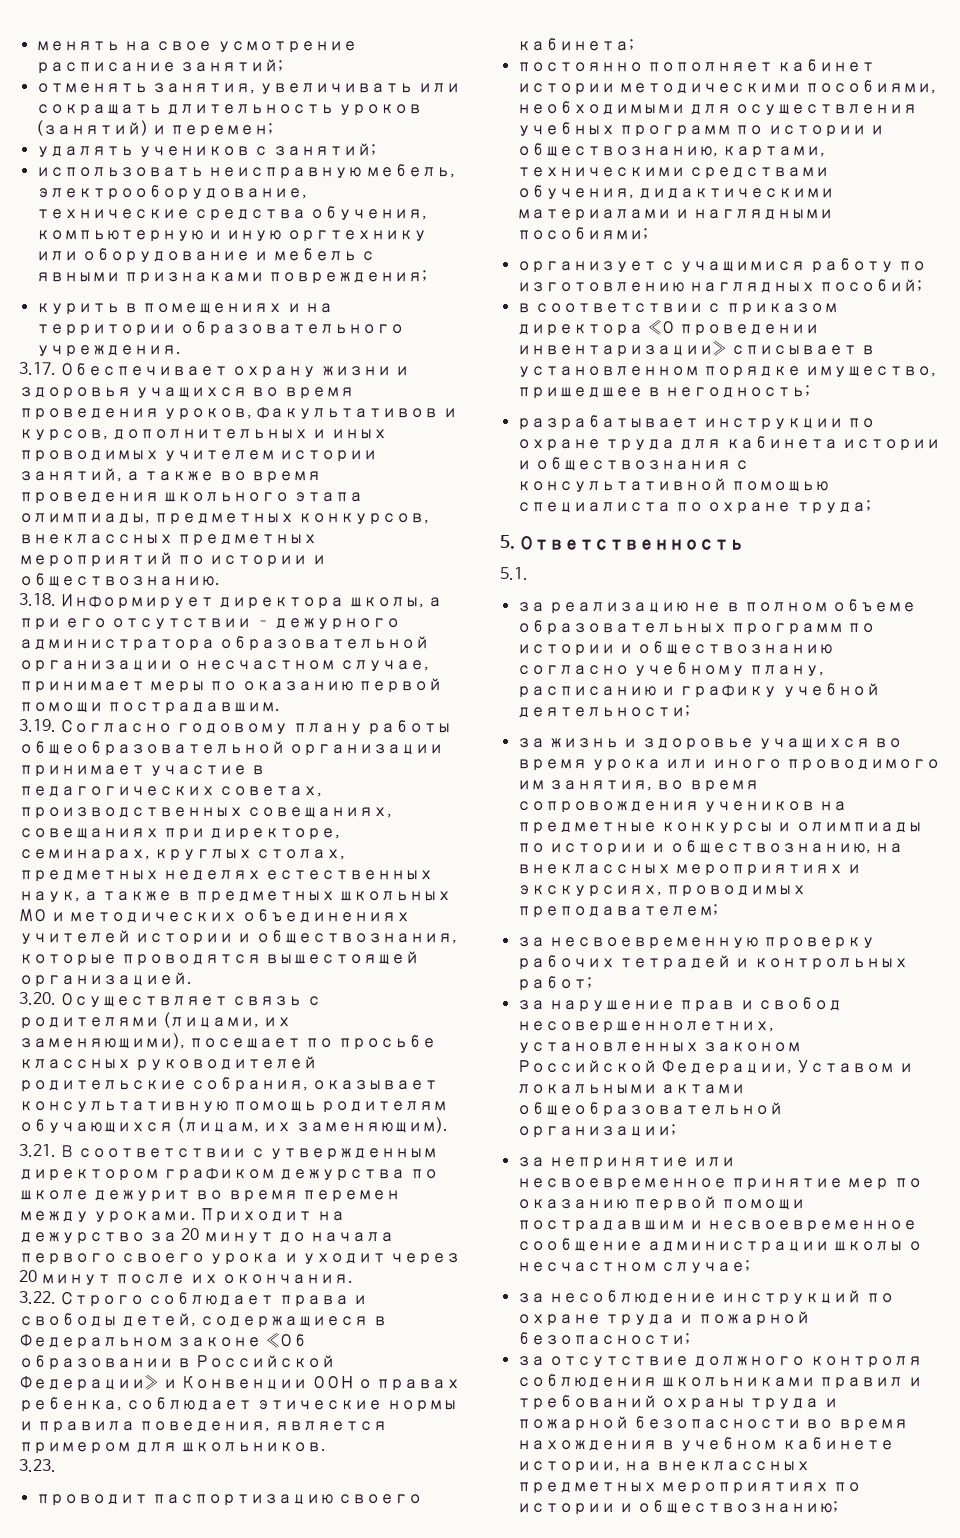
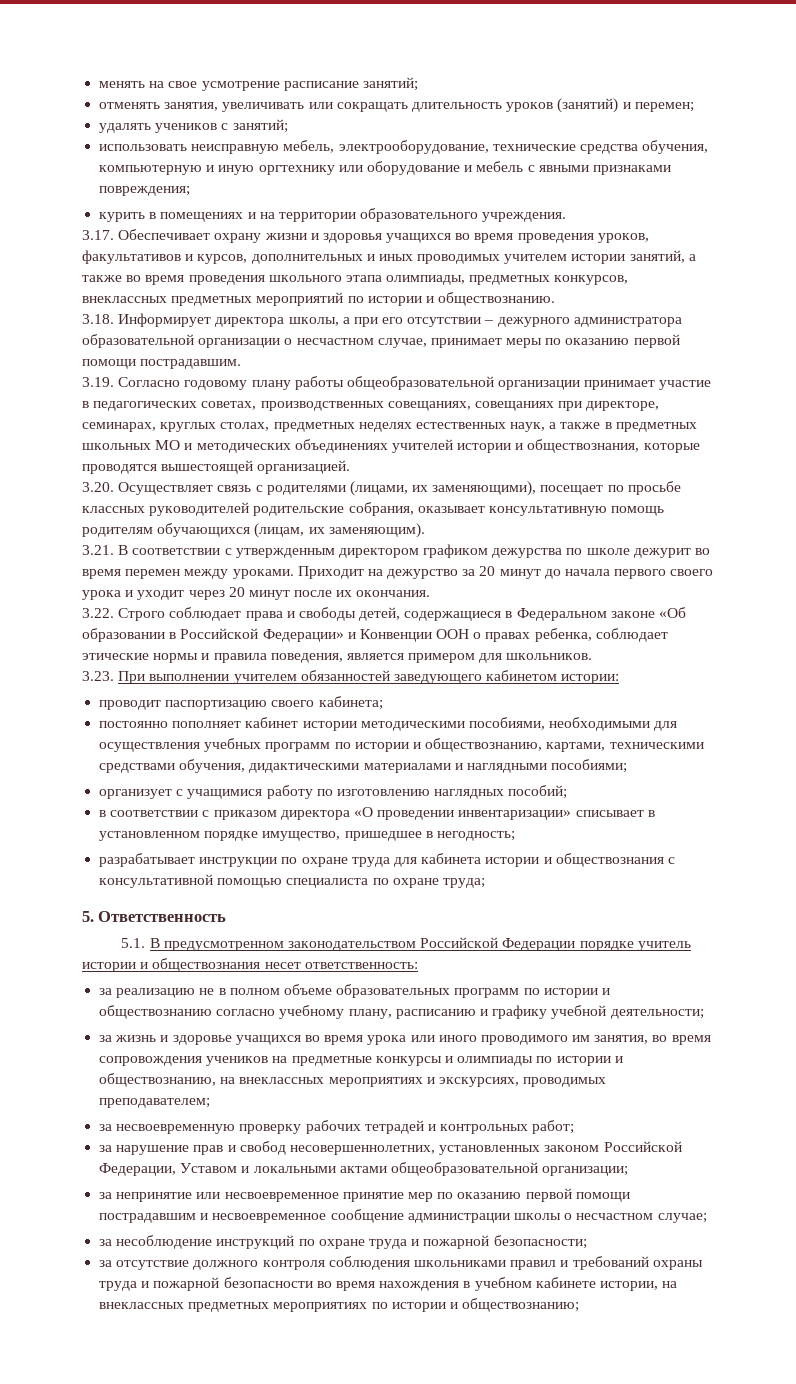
- 3.23.
+ 3.23. При выполнении учителем обязанностей заведующего кабинетом истории:
- 5.1.
+ 5.1. В предусмотренном законодательством Российской Федерации порядке учитель истории и обществознания несет ответственность:

